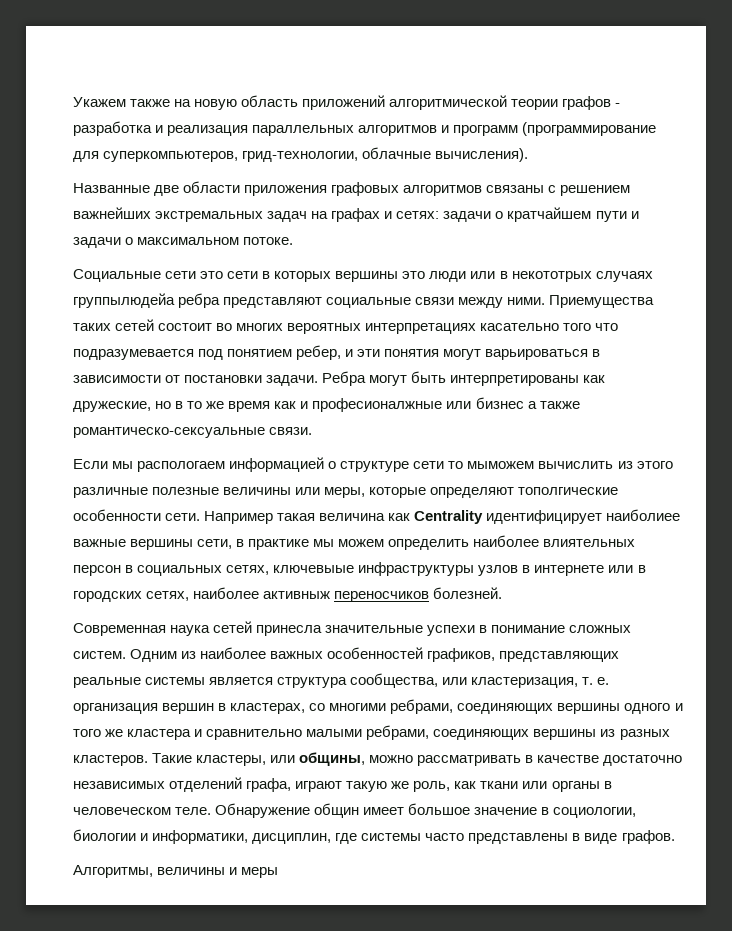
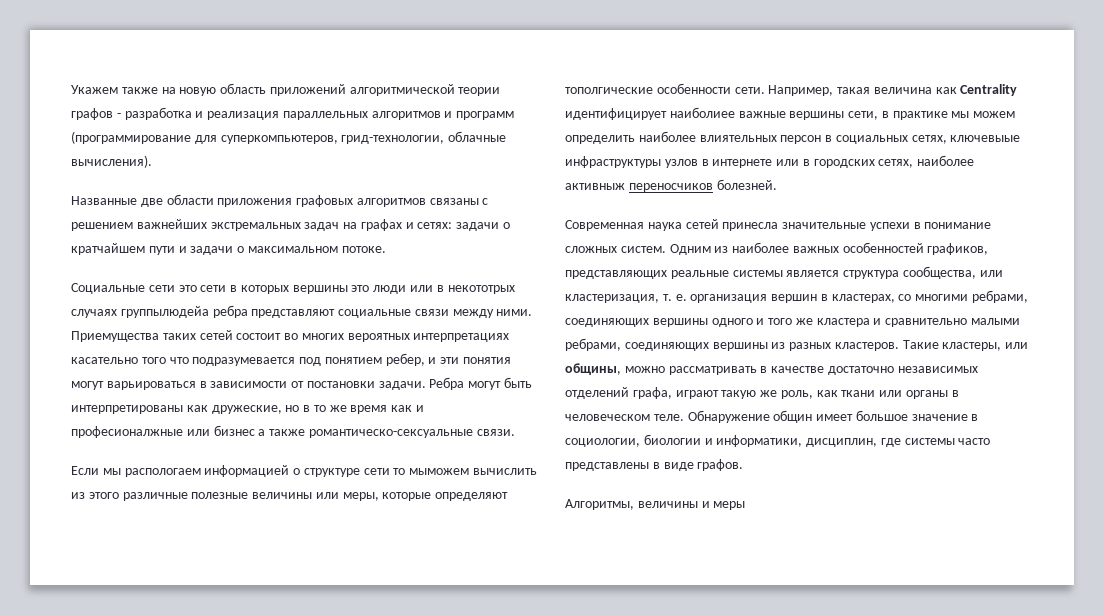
- Например такая величина как Centrality идентифицирует наиболиее важные вершины сети, в практике мы можем определить наиболее влиятельных персон в социальных сетях, ключевыые инфраструктуры узлов в интернете или в городских сетях, наиболее активныж переносчиков болезней.
+ Например, такая величина как Centrality идентифицирует наиболиее важные вершины сети, в практике мы можем определить наиболее влиятельных персон в социальных сетях, ключевыые инфраструктуры узлов в интернете или в городских сетях, наиболее активныж переносчиков болезней.

